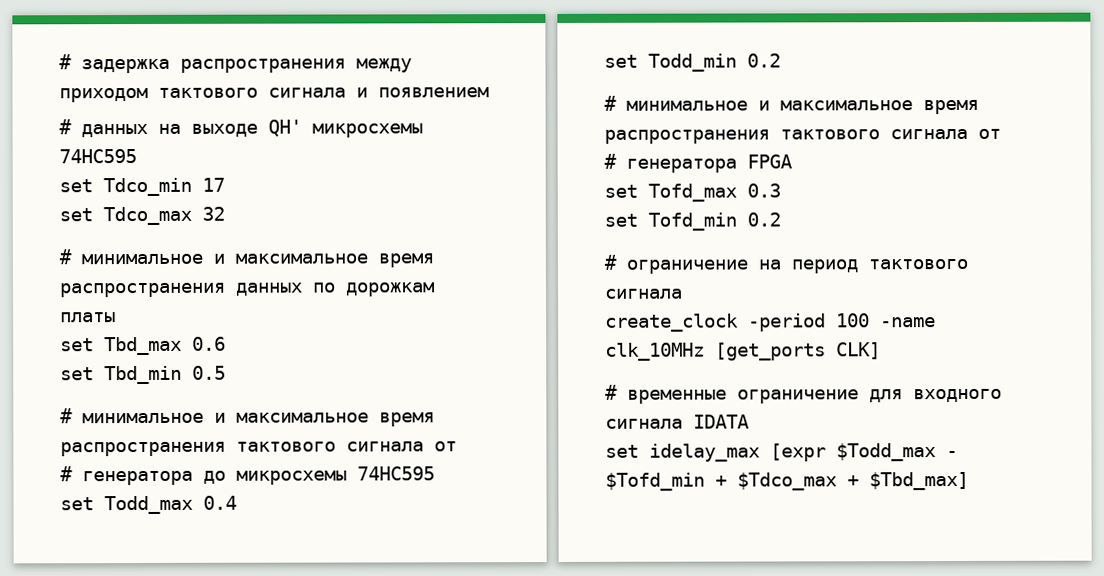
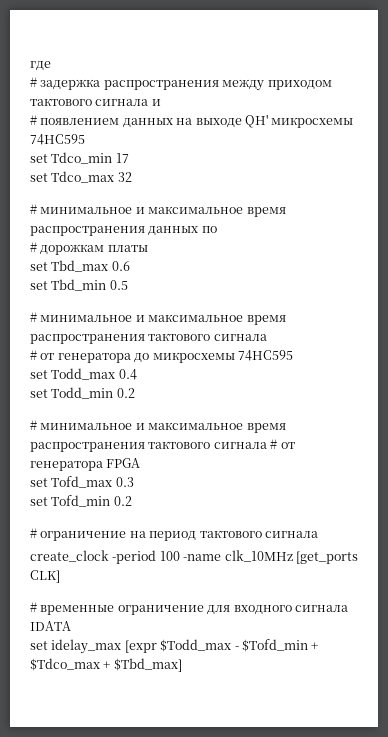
+ где
- # задержка распространения между приходом тактового сигнала и появлением
- # данных на выходе QH' микросхемы 74HC595
+ # задержка распространения между приходом тактового сигнала и
+ # появлением данных на выходе QH' микросхемы 74HC595
- # минимальное и максимальное время распространения данных по дорожкам платы
+ # минимальное и максимальное время распространения данных по
+ # дорожкам платы
  set Tbd_min 0.5
- # минимальное и максимальное время распространения тактового сигнала от
- # генератора до микросхемы 74HC595
+ # минимальное и максимальное время распространения тактового сигнала
+ # от генератора до микросхемы 74HC595
  set Todd_min 0.2
- # минимальное и максимальное время распространения тактового сигнала от
- # генератора FPGA
+ # минимальное и максимальное время распространения тактового сигнала # от генератора FPGA

